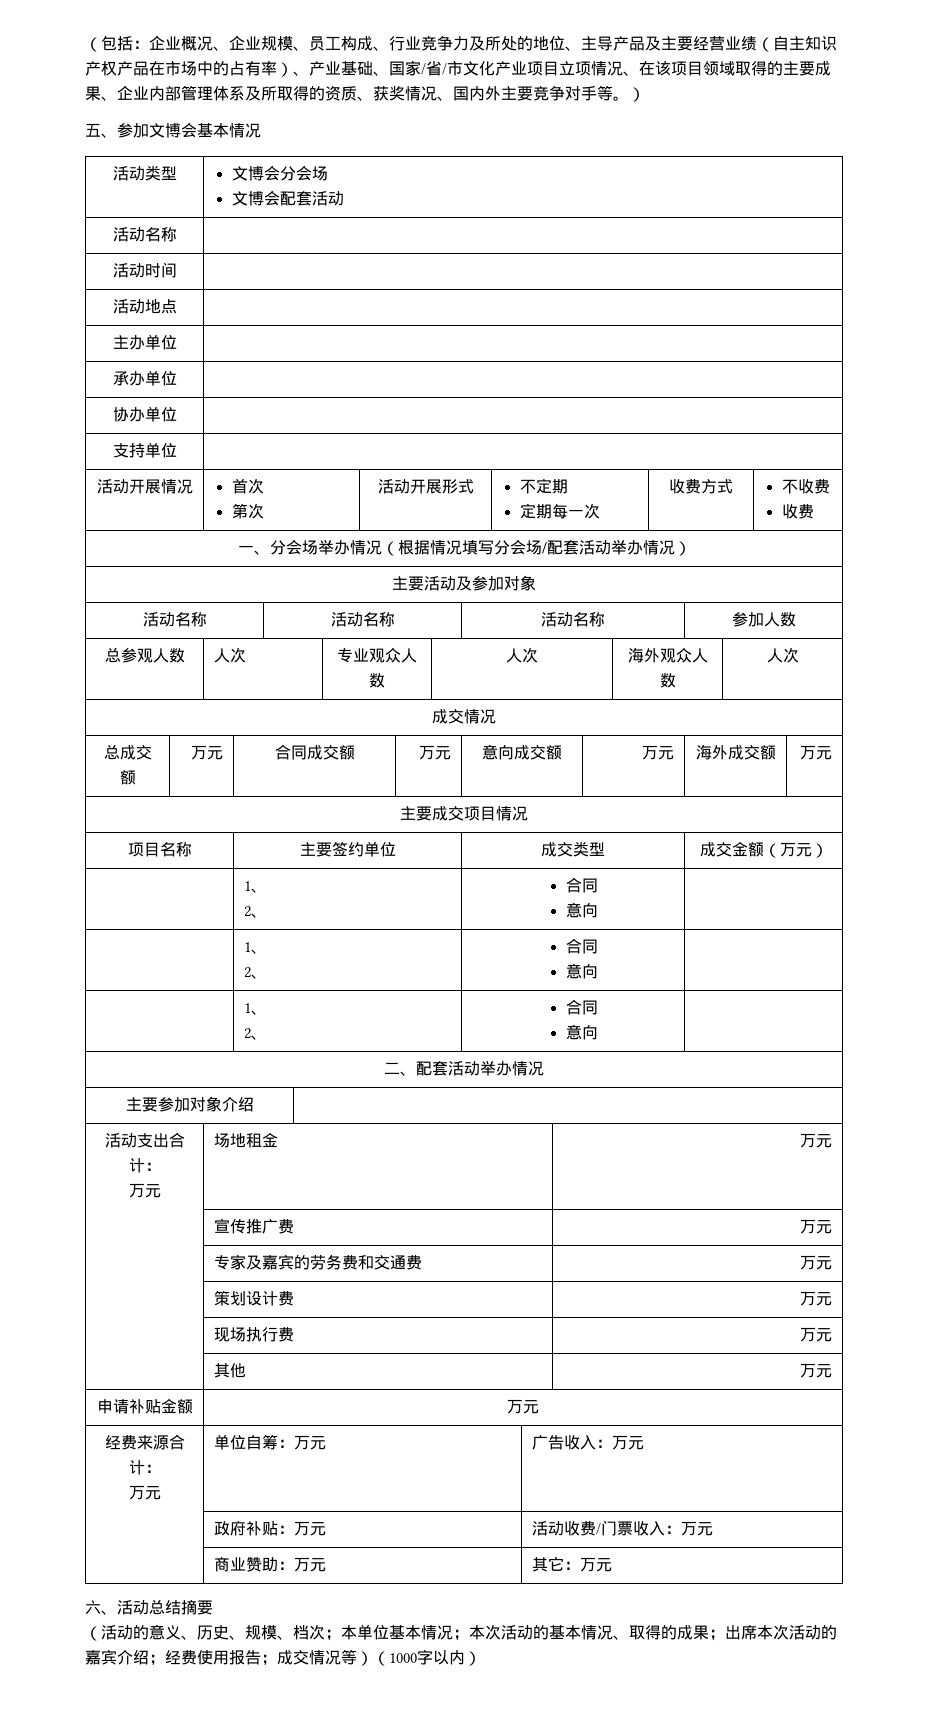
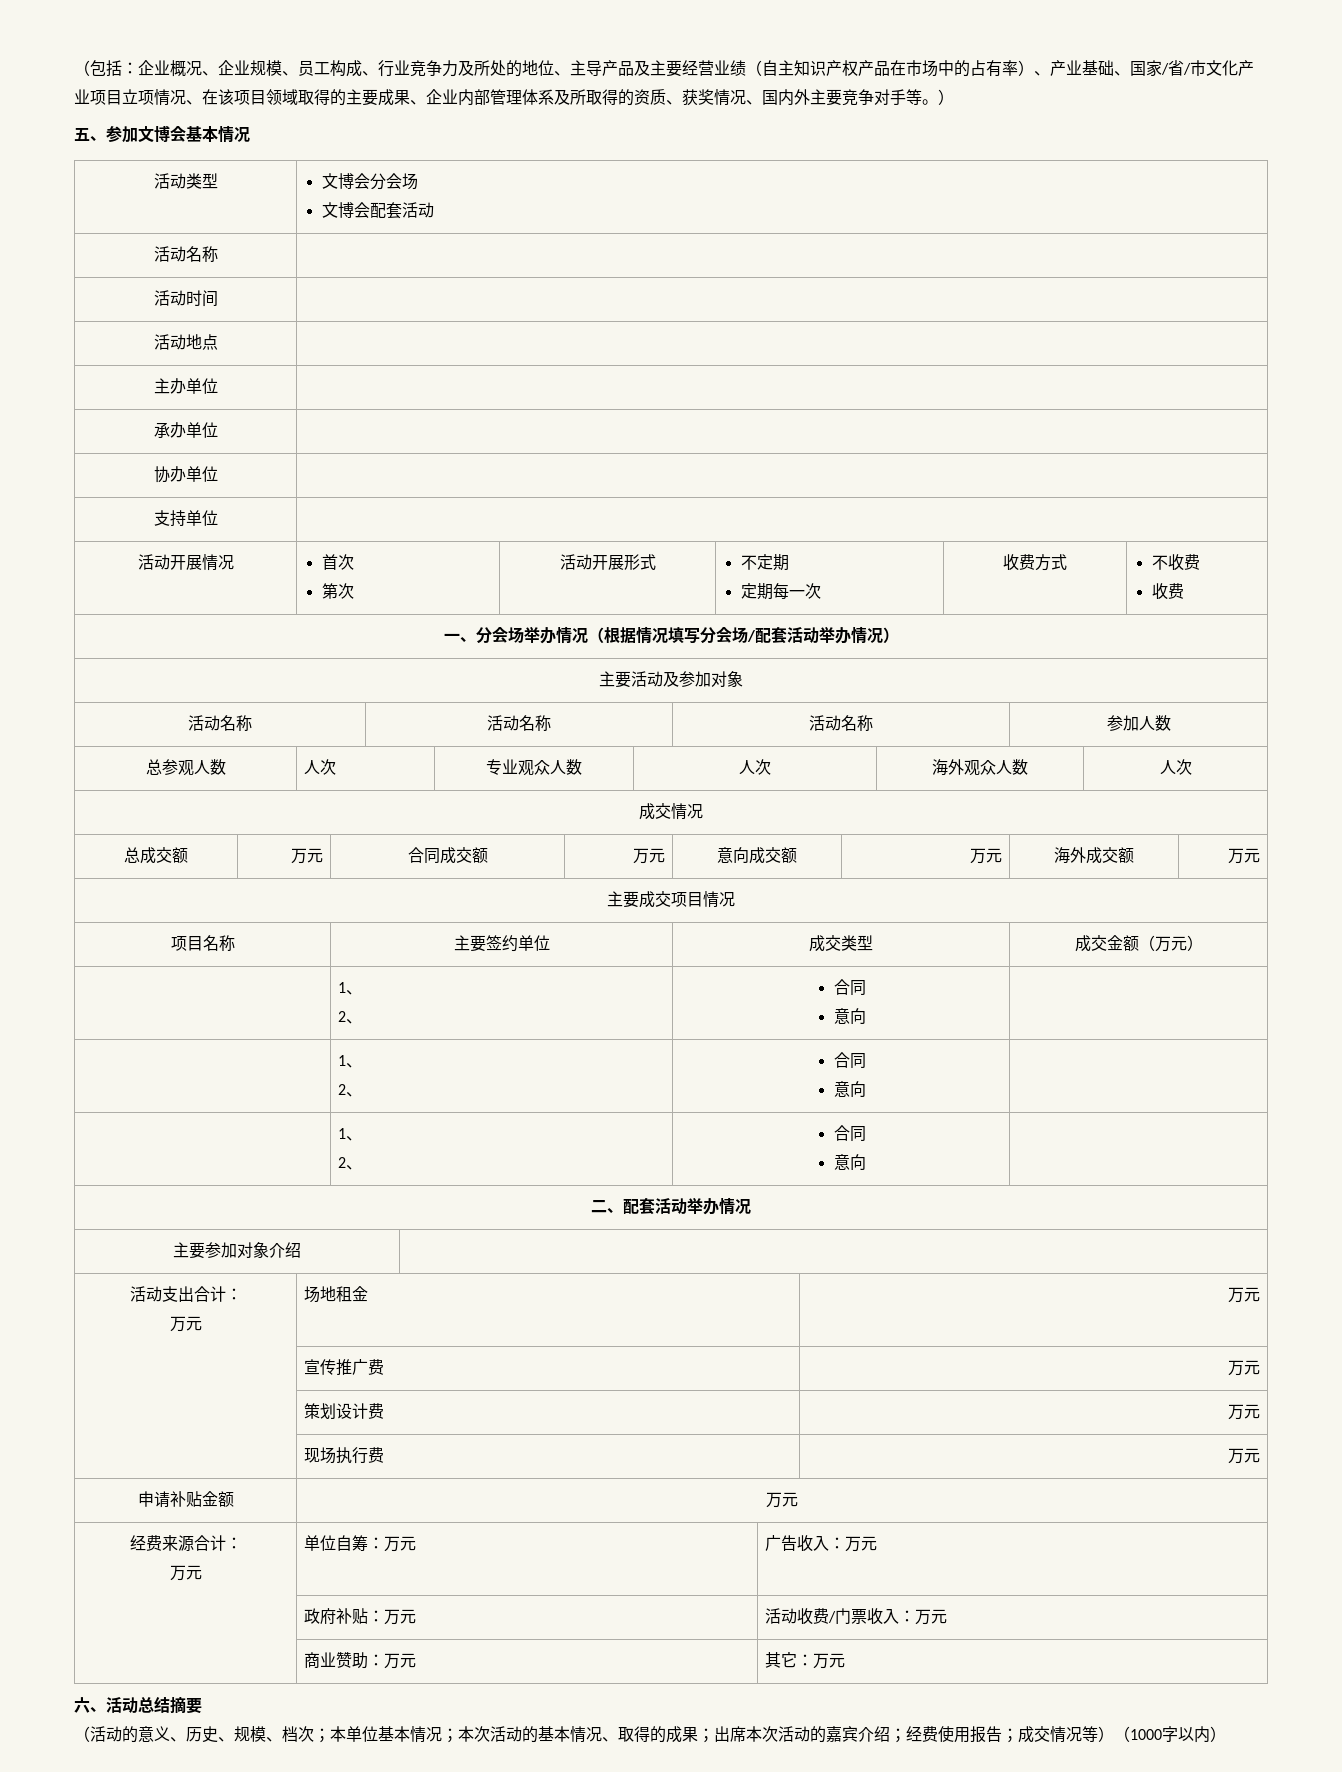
- | 专家及嘉宾的劳务费和交通费 | 万元
- | 其他 | 万元

